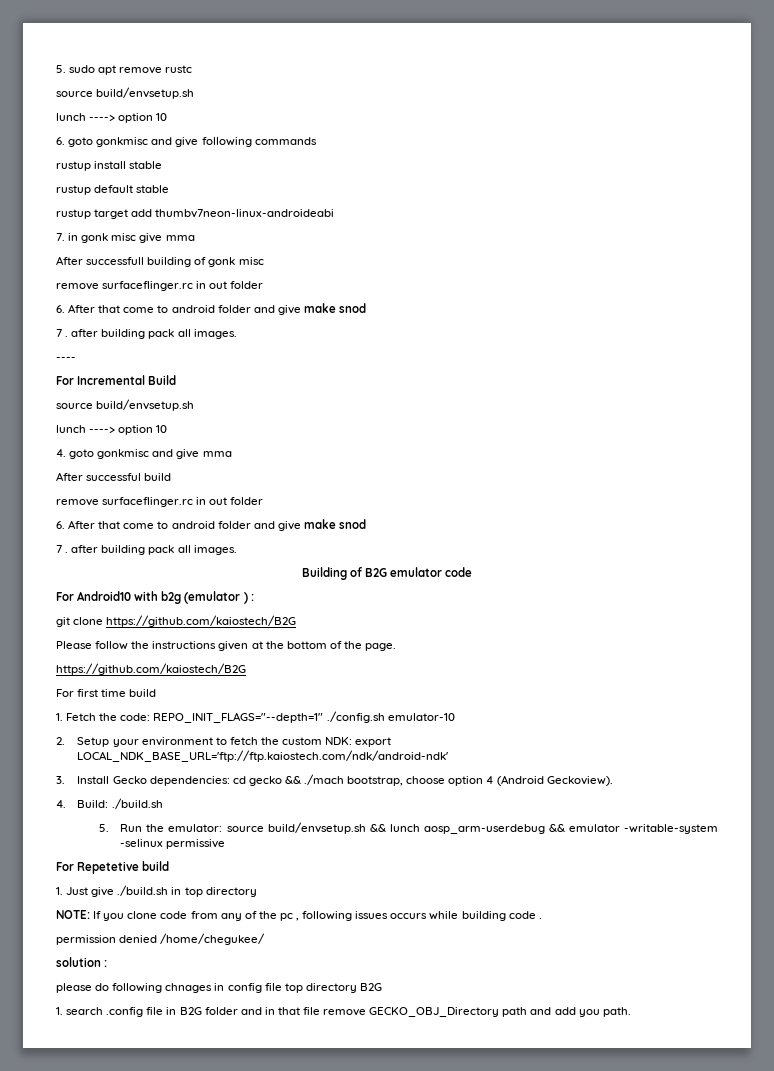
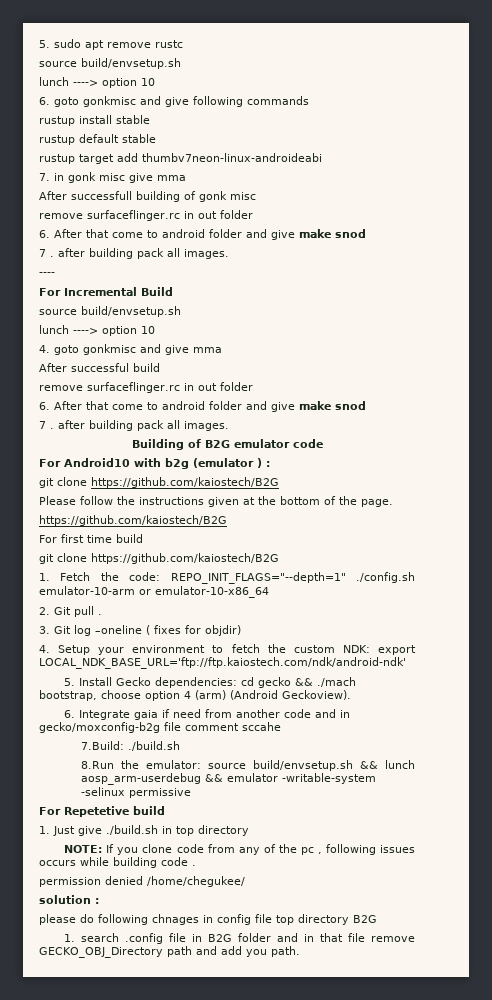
  For first time build
+ git clone https://github.com/kaiostech/B2G
- 1. Fetch the code: REPO_INIT_FLAGS="--depth=1" ./config.sh emulator-10
- 2. Setup your environment to fetch the custom NDK: export LOCAL_NDK_BASE_URL='ftp://ftp.kaiostech.com/ndk/android-ndk'
+ 1. Fetch the code: REPO_INIT_FLAGS="--depth=1" ./config.sh emulator-10-arm or emulator-10-x86_64
+ 2. Git pull .
+ 3. Git log –oneline ( fixes for objdir)
+ 4. Setup your environment to fetch the custom NDK: export LOCAL_NDK_BASE_URL='ftp://ftp.kaiostech.com/ndk/android-ndk'
- 3. Install Gecko dependencies: cd gecko && ./mach bootstrap, choose option 4 (Android Geckoview).
+ 5. Install Gecko dependencies: cd gecko && ./mach bootstrap, choose option 4 (arm) (Android Geckoview).
- 4. Build: ./build.sh
+ 6. Integrate gaia if need from another code and in gecko/moxconfig-b2g file comment sccahe
+ 7.Build: ./build.sh
- 5. Run the emulator: source build/envsetup.sh && lunch aosp_arm-userdebug && emulator -writable-system -selinux permissive
+ 8.Run the emulator: source build/envsetup.sh && lunch aosp_arm-userdebug && emulator -writable-system -selinux permissive

